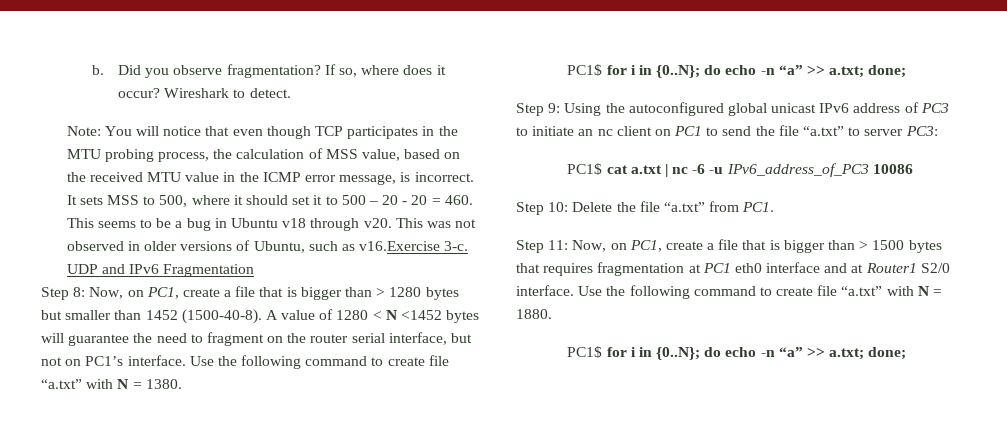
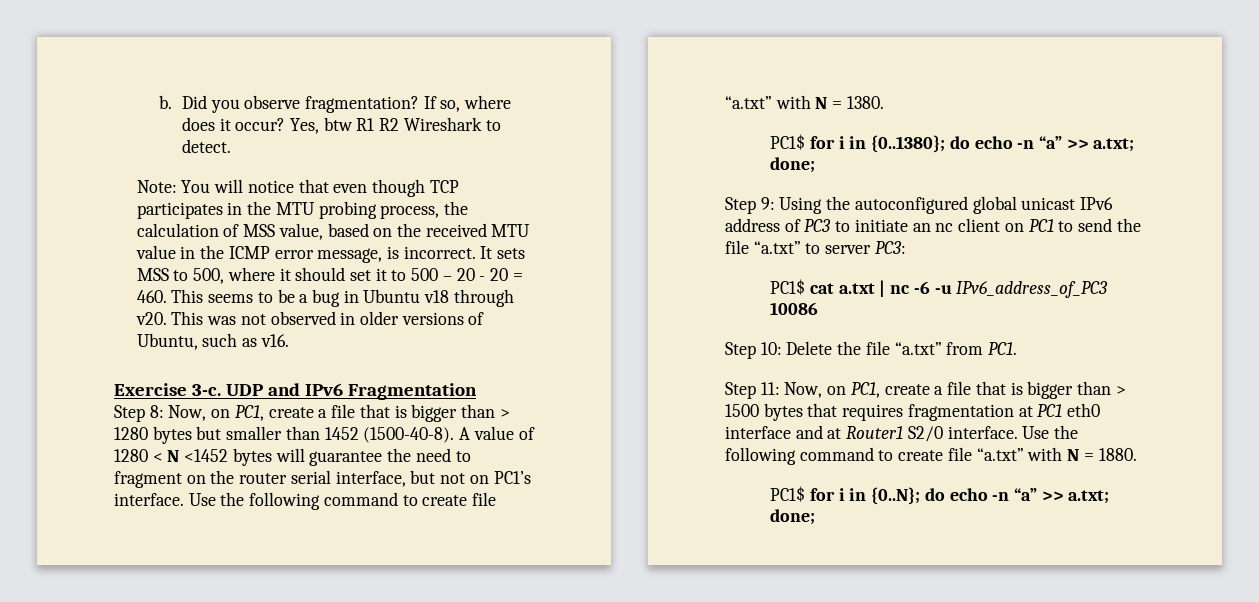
- Wireshark to detect.
+ Yes, btw R1 R2 Wireshark to detect.
- This was not observed in older versions of Ubuntu, such as v16.Exercise 3-c.
+ This was not observed in older versions of Ubuntu, such as v16.
+ Exercise 3-c.
  Use the following command to create file “a.txt” with N = 1380.
- PC1$ for i in {0..N}; do echo -n “a” >> a.txt; done;
+ PC1$ for i in {0..1380}; do echo -n “a” >> a.txt; done;

